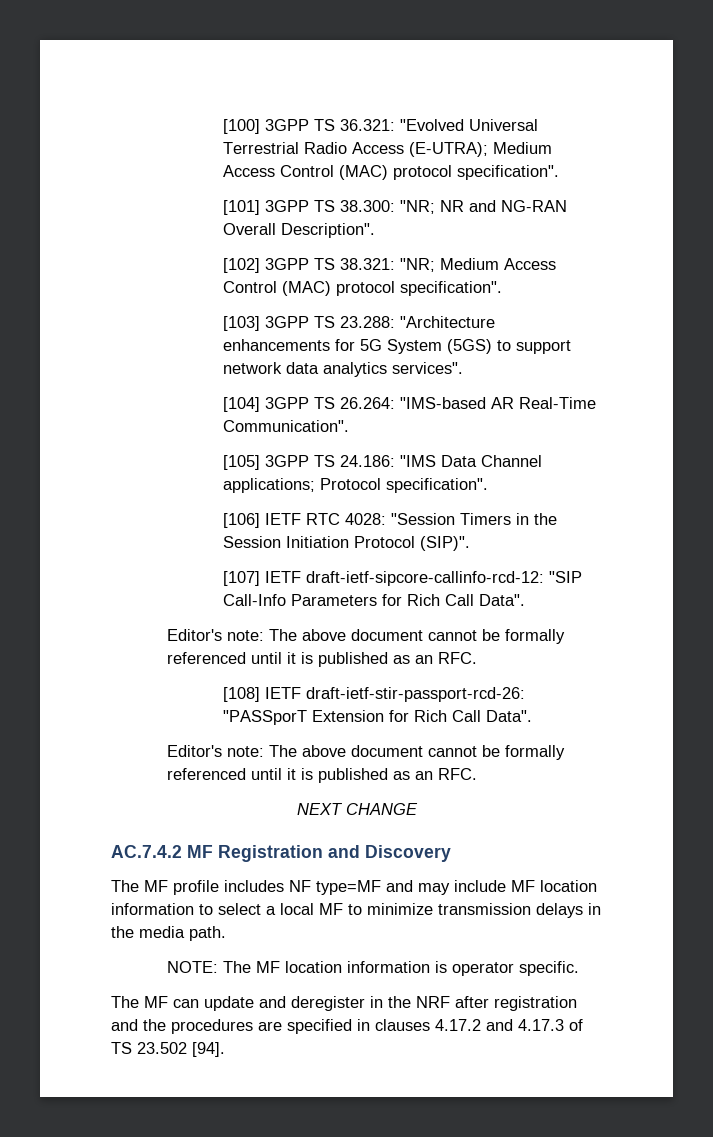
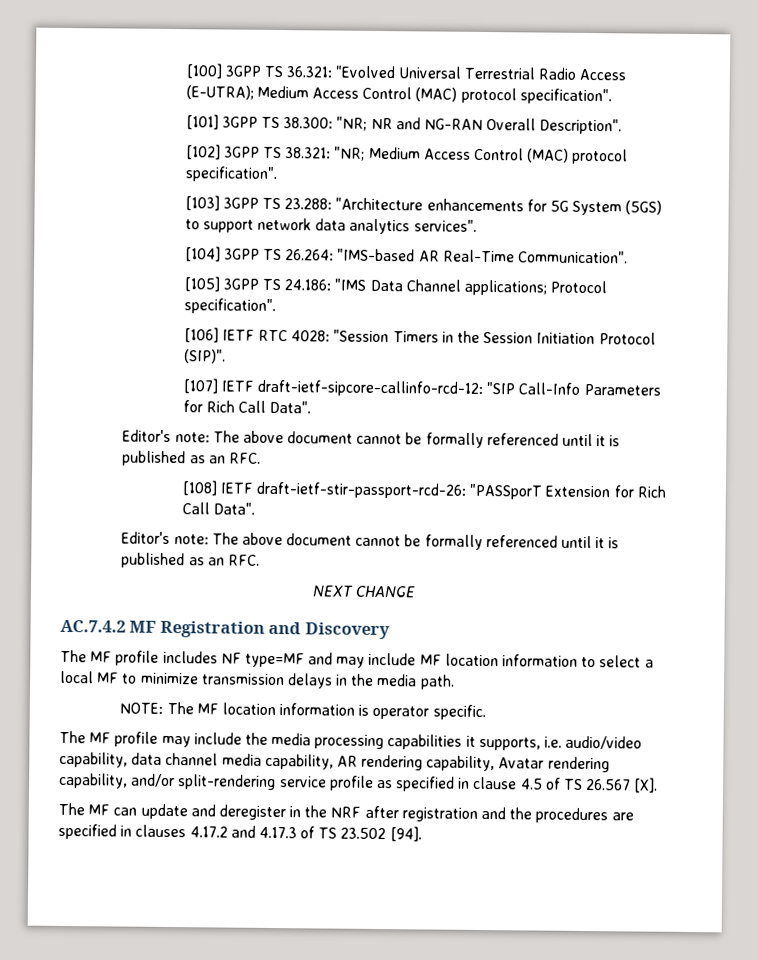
+ The MF profile may include the media processing capabilities it supports, i.e. audio/video capability, data channel media capability, AR rendering capability, Avatar rendering capability, and/or split-rendering service profile as specified in clause 4.5 of TS 26.567 [X].

